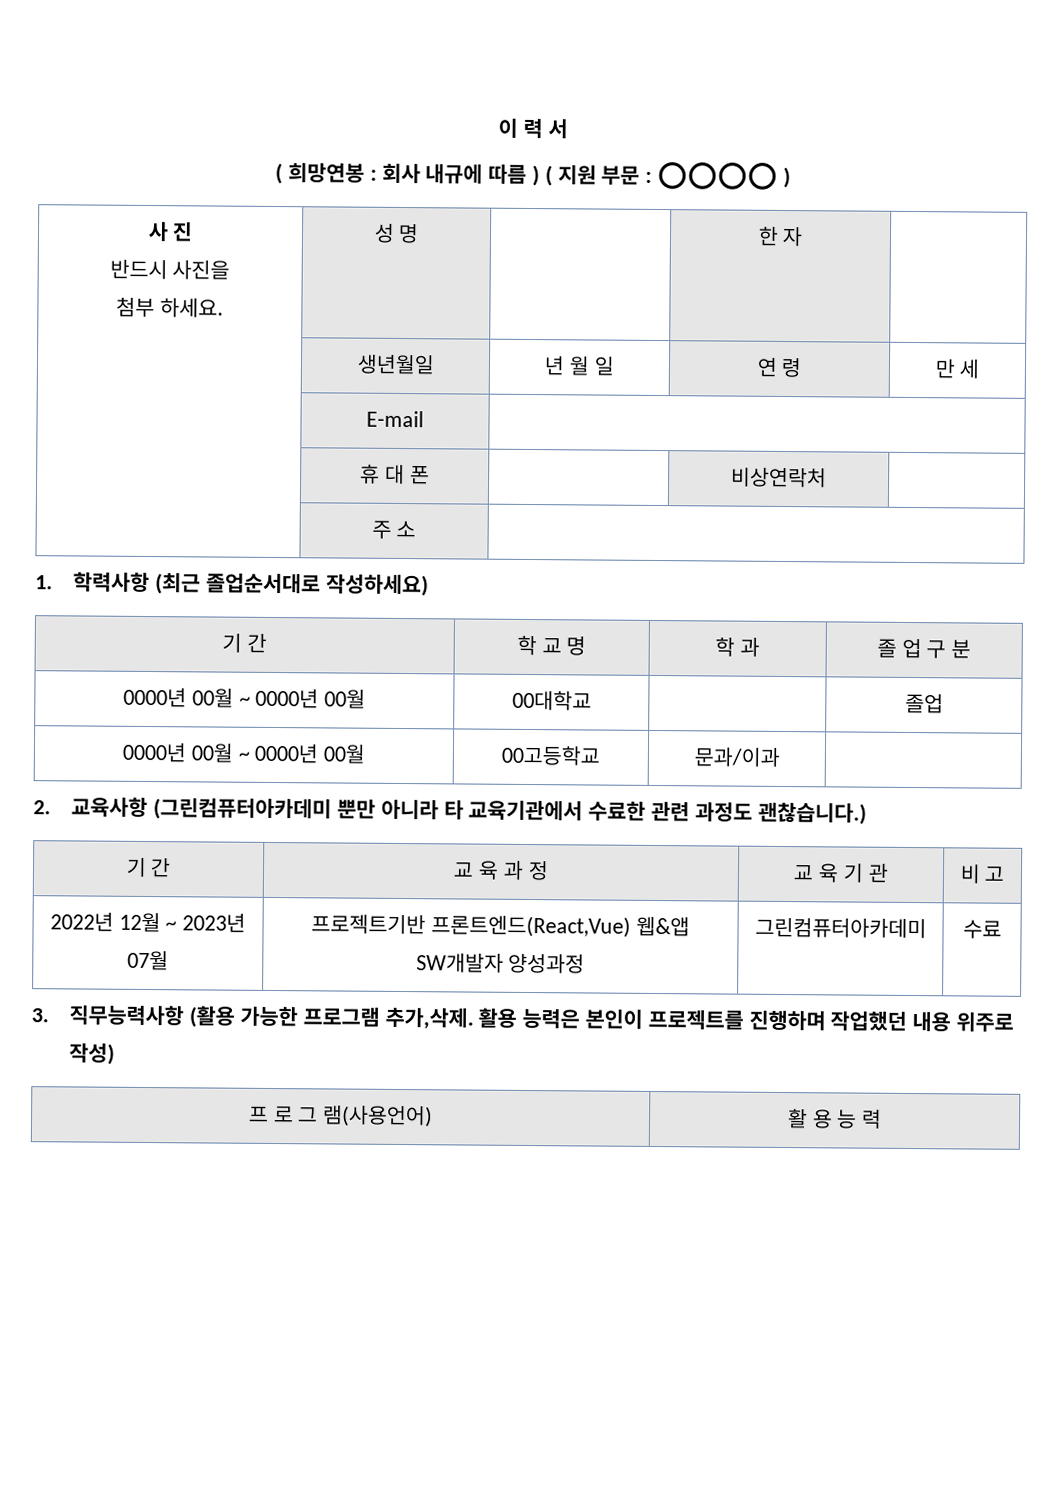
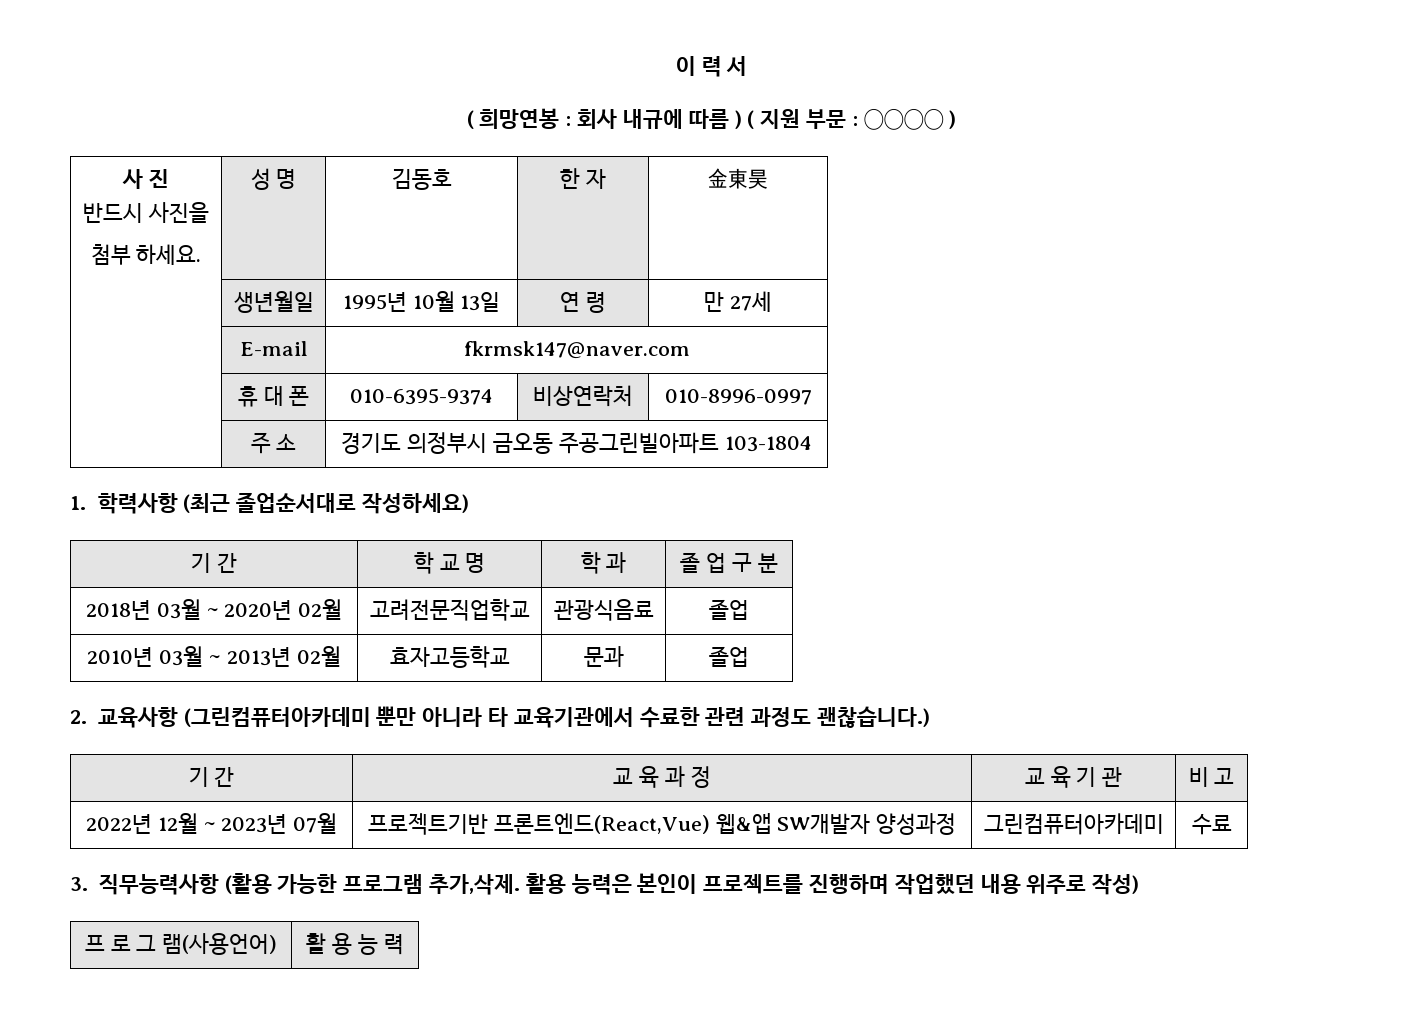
  사 진
  반드시 사진을
- 첨부 하세요. | 성 명 | | 한 자 |
+ 첨부 하세요. | 성 명 | 김동호 | 한 자 | 金東昊
- | 생년월일 | 년 월 일 | 연 령 | 만 세
+ | 생년월일 | 1995년 10월 13일 | 연 령 | 만 27세
- | E-mail |
+ | E-mail | fkrmsk147@naver.com
- | 휴 대 폰 | | 비상연락처 |
+ | 휴 대 폰 | 010-6395-9374 | 비상연락처 | 010-8996-0997
- | 주 소 |
+ | 주 소 | 경기도 의정부시 금오동 주공그린빌아파트 103-1804
- 0000년 00월 ~ 0000년 00월 | 00대학교 | | 졸업
- 0000년 00월 ~ 0000년 00월 | 00고등학교 | 문과/이과 |
+ 2018년 03월 ~ 2020년 02월 | 고려전문직업학교 | 관광식음료 | 졸업
+ 2010년 03월 ~ 2013년 02월 | 효자고등학교 | 문과 | 졸업

